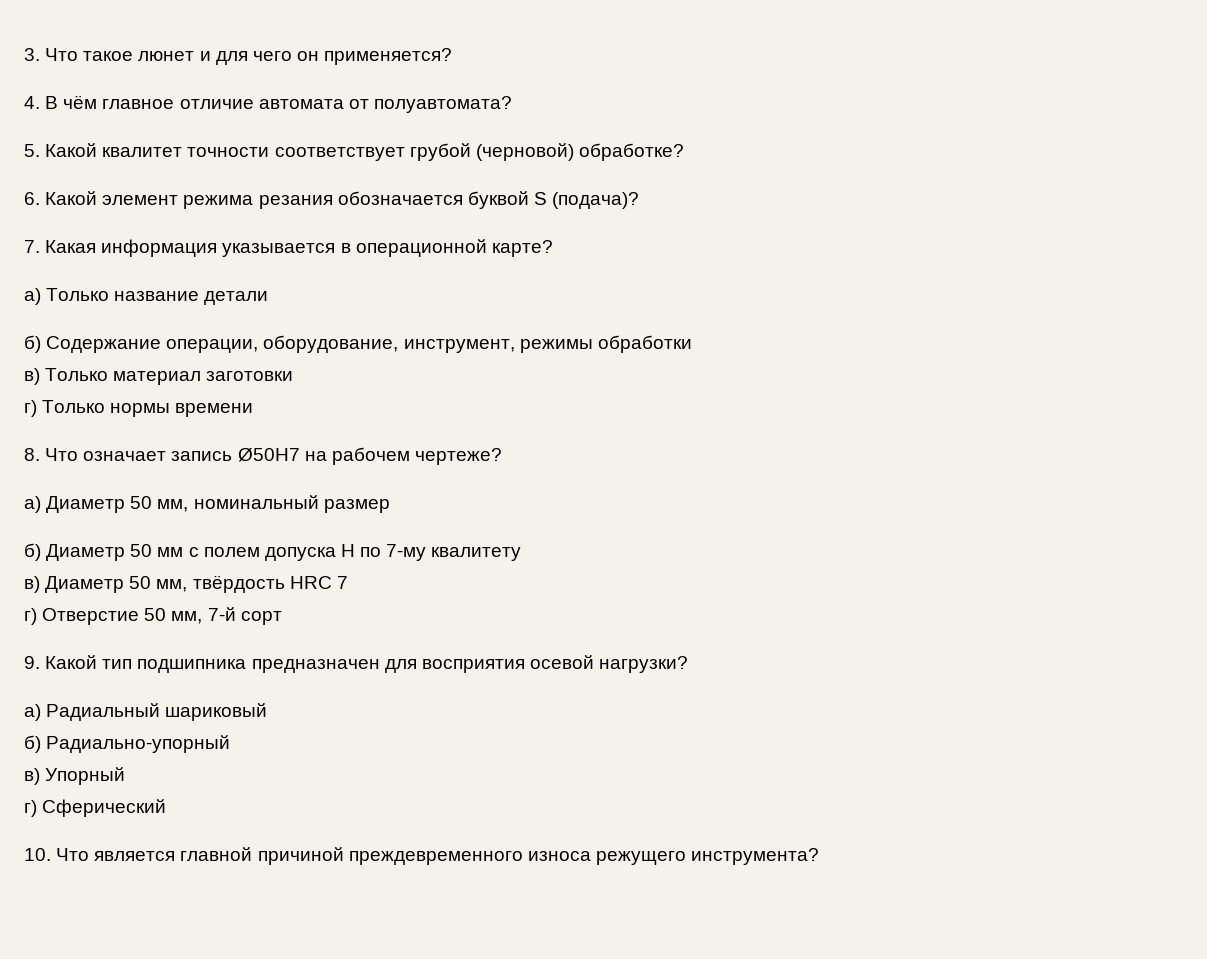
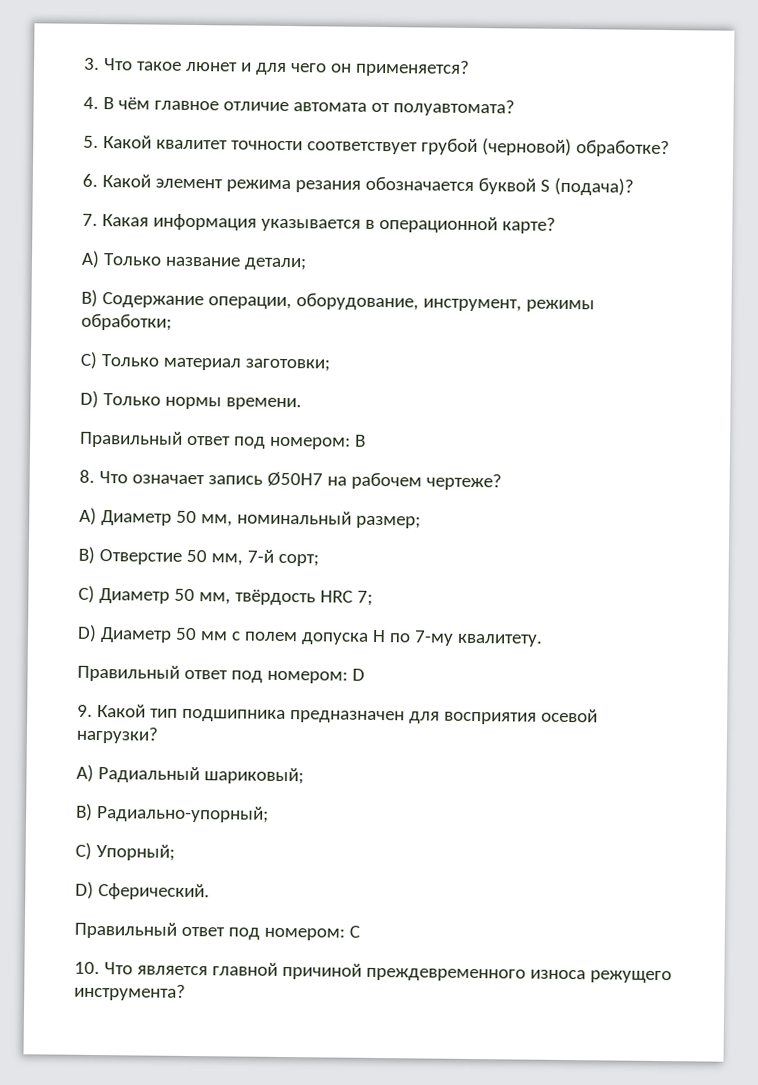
- а) Только название детали
- б) Содержание операции, оборудование, инструмент, режимы обработки
- в) Только материал заготовки
- г) Только нормы времени
+ A) Только название детали;
+ B) Содержание операции, оборудование, инструмент, режимы обработки;
+ C) Только материал заготовки;
+ D) Только нормы времени.
+ Правильный ответ под номером: B
- а) Диаметр 50 мм, номинальный размер
- б) Диаметр 50 мм с полем допуска H по 7-му квалитету
- в) Диаметр 50 мм, твёрдость HRC 7
- г) Отверстие 50 мм, 7-й сорт
+ A) Диаметр 50 мм, номинальный размер;
+ B) Отверстие 50 мм, 7-й сорт;
+ C) Диаметр 50 мм, твёрдость HRC 7;
+ D) Диаметр 50 мм с полем допуска H по 7-му квалитету.
+ Правильный ответ под номером: D
- а) Радиальный шариковый
- б) Радиально-упорный
- в) Упорный
- г) Сферический
+ A) Радиальный шариковый;
+ B) Радиально-упорный;
+ C) Упорный;
+ D) Сферический.
+ Правильный ответ под номером: C

